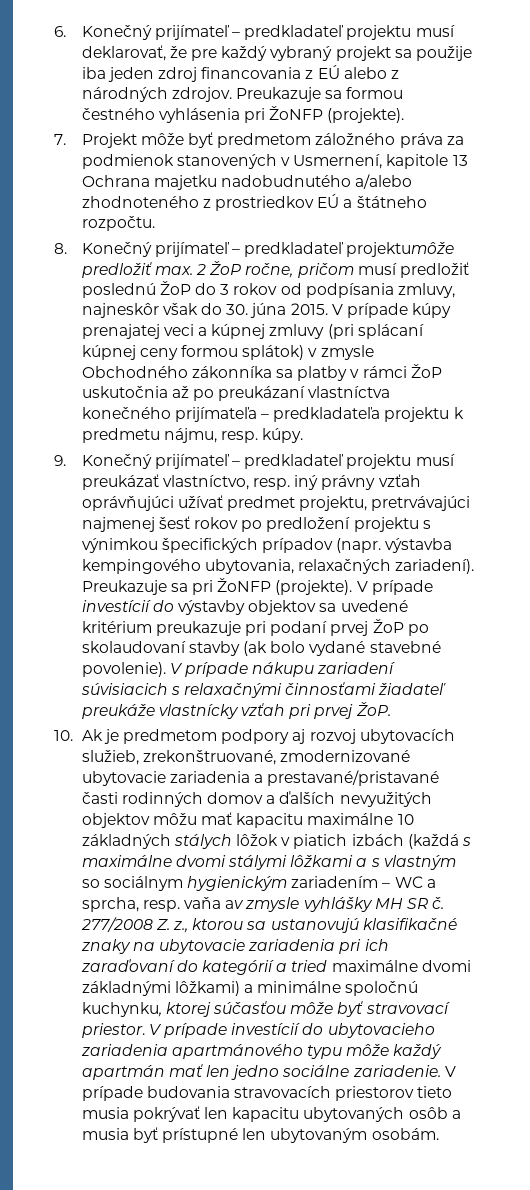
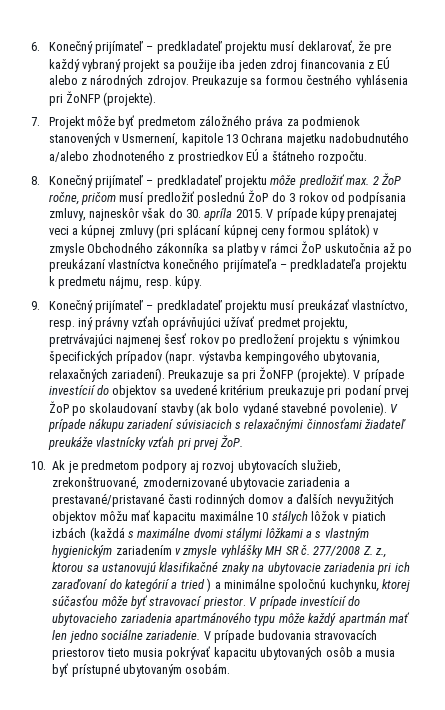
- 8. Konečný prijímateľ – predkladateľ projektumôže predložiť max. 2 ŽoP ročne, pričom musí predložiť poslednú ŽoP do 3 rokov od podpísania zmluvy, najneskôr však do 30. júna 2015.
+ 8. Konečný prijímateľ – predkladateľ projektu môže predložiť max. 2 ŽoP ročne, pričom musí predložiť poslednú ŽoP do 3 rokov od podpísania zmluvy, najneskôr však do 30. apríla 2015.
- V prípade investícií do výstavby objektov sa uvedené kritérium preukazuje pri podaní prvej ŽoP po skolaudovaní stavby (ak bolo vydané stavebné povolenie).
+ V prípade investícií do objektov sa uvedené kritérium preukazuje pri podaní prvej ŽoP po skolaudovaní stavby (ak bolo vydané stavebné povolenie).
- 10. Ak je predmetom podpory aj rozvoj ubytovacích služieb, zrekonštruované, zmodernizované ubytovacie zariadenia a prestavané/pristavané časti rodinných domov a ďalších nevyužitých objektov môžu mať kapacitu maximálne 10 základných stálych lôžok v piatich izbách (každá s maximálne dvomi stálymi lôžkami a s vlastným so sociálnym hygienickým zariadením – WC a sprcha, resp. vaňa av zmysle vyhlášky MH SR č.
+ 10. Ak je predmetom podpory aj rozvoj ubytovacích služieb, zrekonštruované, zmodernizované ubytovacie zariadenia a prestavané/pristavané časti rodinných domov a ďalších nevyužitých objektov môžu mať kapacitu maximálne 10 stálych lôžok v piatich izbách (každá s maximálne dvomi stálymi lôžkami a s vlastným hygienickým zariadením v zmysle vyhlášky MH SR č.
- 277/2008 Z. z., ktorou sa ustanovujú klasifikačné znaky na ubytovacie zariadenia pri ich zaraďovaní do kategórií a tried maximálne dvomi základnými lôžkami) a minimálne spoločnú kuchynku, ktorej súčasťou môže byť stravovací priestor.
+ 277/2008 Z. z., ktorou sa ustanovujú klasifikačné znaky na ubytovacie zariadenia pri ich zaraďovaní do kategórií a tried ) a minimálne spoločnú kuchynku, ktorej súčasťou môže byť stravovací priestor.
- V prípade budovania stravovacích priestorov tieto musia pokrývať len kapacitu ubytovaných osôb a musia byť prístupné len ubytovaným osobám.
+ V prípade budovania stravovacích priestorov tieto musia pokrývať kapacitu ubytovaných osôb a musia byť prístupné ubytovaným osobám.

